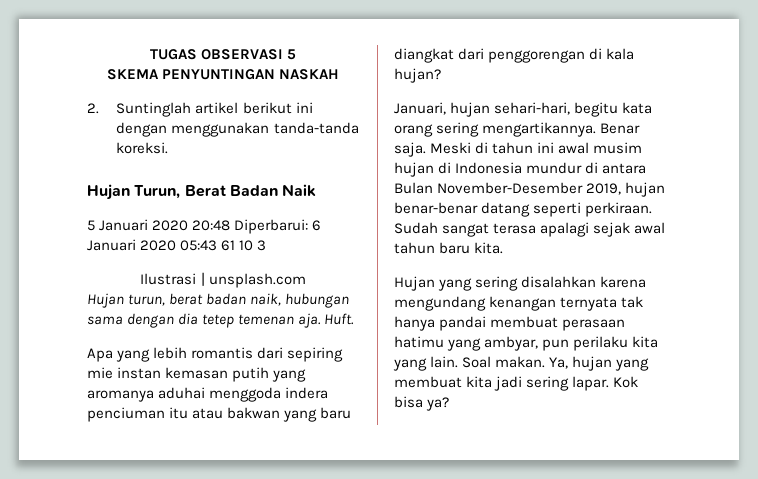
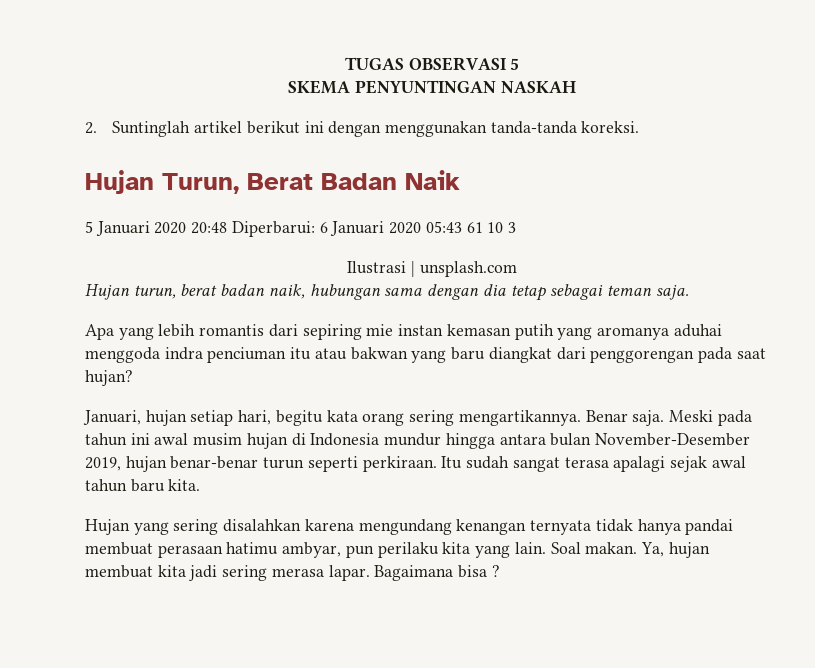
- Hujan turun, berat badan naik, hubungan sama dengan dia tetep temenan aja. Huft.
+ Hujan turun, berat badan naik, hubungan sama dengan dia tetap sebagai teman saja.
- Apa yang lebih romantis dari sepiring mie instan kemasan putih yang aromanya aduhai menggoda indera penciuman itu atau bakwan yang baru diangkat dari penggorengan di kala hujan?
+ Apa yang lebih romantis dari sepiring mie instan kemasan putih yang aromanya aduhai menggoda indra penciuman itu atau bakwan yang baru diangkat dari penggorengan pada saat hujan?
- Januari, hujan sehari-hari, begitu kata orang sering mengartikannya.
+ Januari, hujan setiap hari, begitu kata orang sering mengartikannya.
- Meski di tahun ini awal musim hujan di Indonesia mundur di antara Bulan November-Desember 2019, hujan benar-benar datang seperti perkiraan.
+ Meski pada tahun ini awal musim hujan di Indonesia mundur hingga antara bulan November-Desember 2019, hujan benar-benar turun seperti perkiraan.
- Sudah sangat terasa apalagi sejak awal tahun baru kita.
+ Itu sudah sangat terasa apalagi sejak awal tahun baru kita.
- Hujan yang sering disalahkan karena mengundang kenangan ternyata tak hanya pandai membuat perasaan hatimu yang ambyar, pun perilaku kita yang lain.
+ Hujan yang sering disalahkan karena mengundang kenangan ternyata tidak hanya pandai membuat perasaan hatimu ambyar, pun perilaku kita yang lain.
- Ya, hujan yang membuat kita jadi sering lapar. Kok bisa ya?
+ Ya, hujan membuat kita jadi sering merasa lapar. Bagaimana bisa ?

